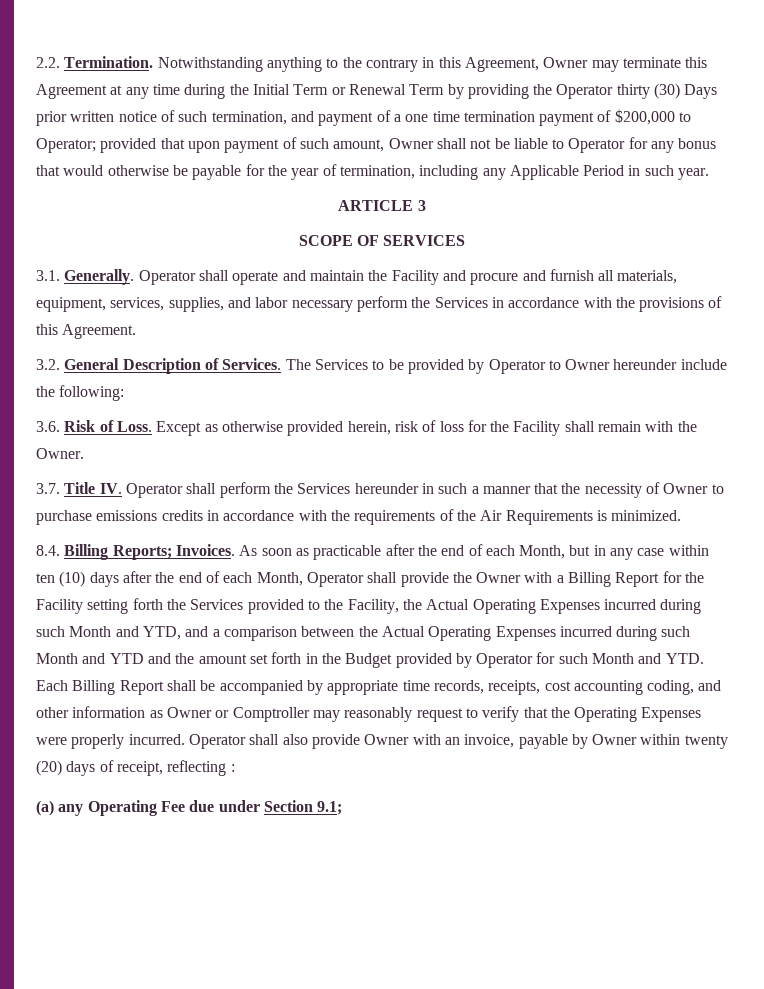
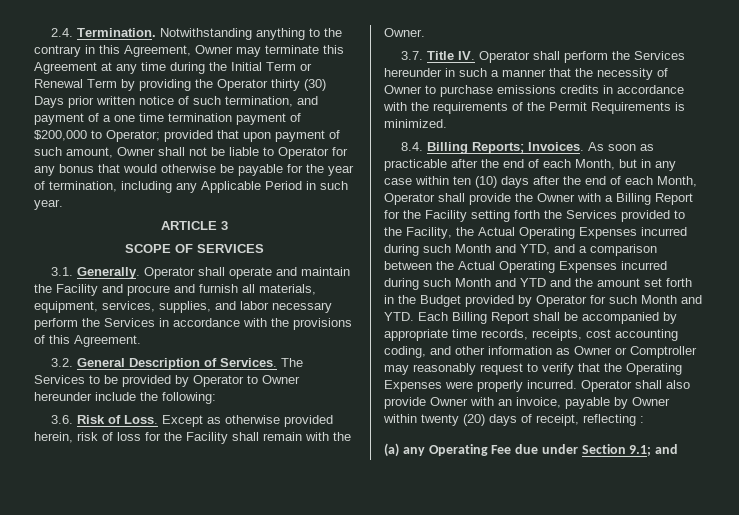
- 2.2. Termination.
+ 2.4. Termination.
- 3.7. Title IV. Operator shall perform the Services hereunder in such a manner that the necessity of Owner to purchase emissions credits in accordance with the requirements of the Air Requirements is minimized.
+ 3.7. Title IV. Operator shall perform the Services hereunder in such a manner that the necessity of Owner to purchase emissions credits in accordance with the requirements of the Permit Requirements is minimized.
- (a) any Operating Fee due under Section 9.1;
+ (a) any Operating Fee due under Section 9.1; and

